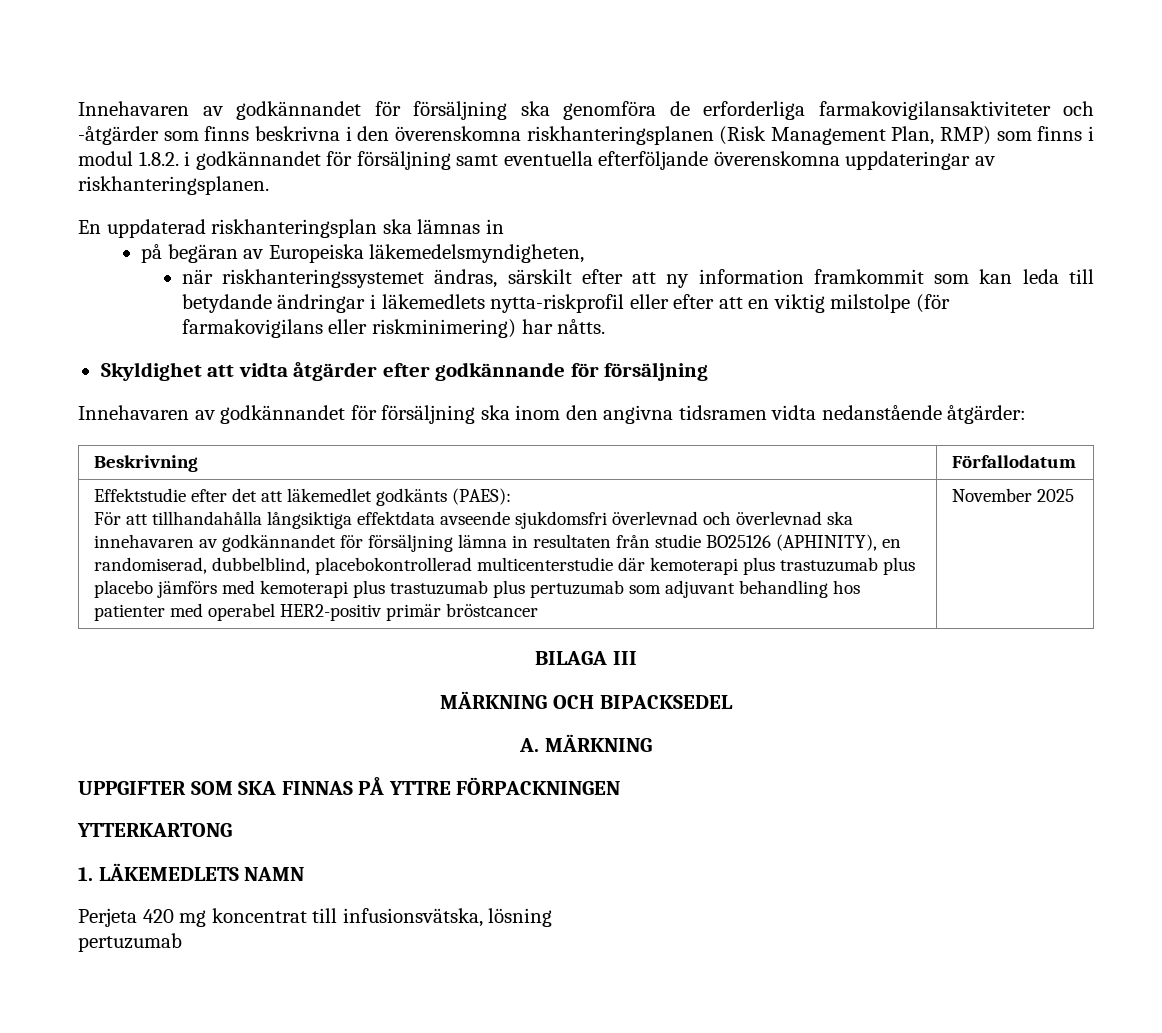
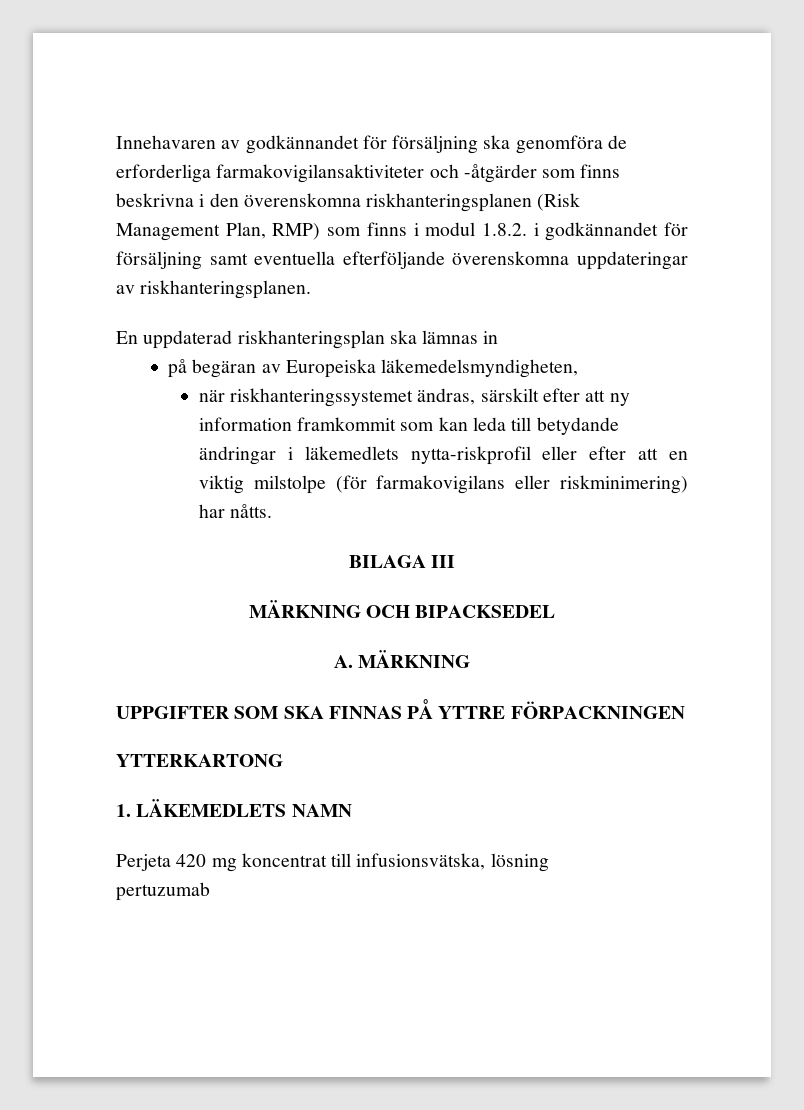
- Skyldighet att vidta åtgärder efter godkännande för försäljning
- Innehavaren av godkännandet för försäljning ska inom den angivna tidsramen vidta nedanstående åtgärder:
- Beskrivning | Förfallodatum
- Effektstudie efter det att läkemedlet godkänts (PAES):
- För att tillhandahålla långsiktiga effektdata avseende sjukdomsfri överlevnad och överlevnad ska innehavaren av godkännandet för försäljning lämna in resultaten från studie BO25126 (APHINITY), en randomiserad, dubbelblind, placebokontrollerad multicenterstudie där kemoterapi plus trastuzumab plus placebo jämförs med kemoterapi plus trastuzumab plus pertuzumab som adjuvant behandling hos patienter med operabel HER2-positiv primär bröstcancer | November 2025

